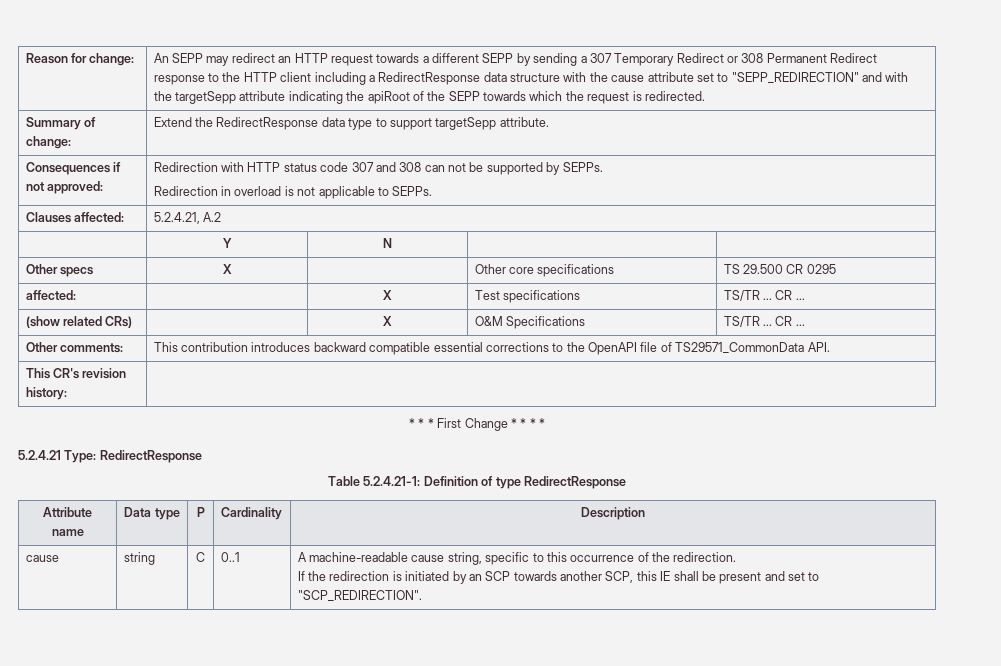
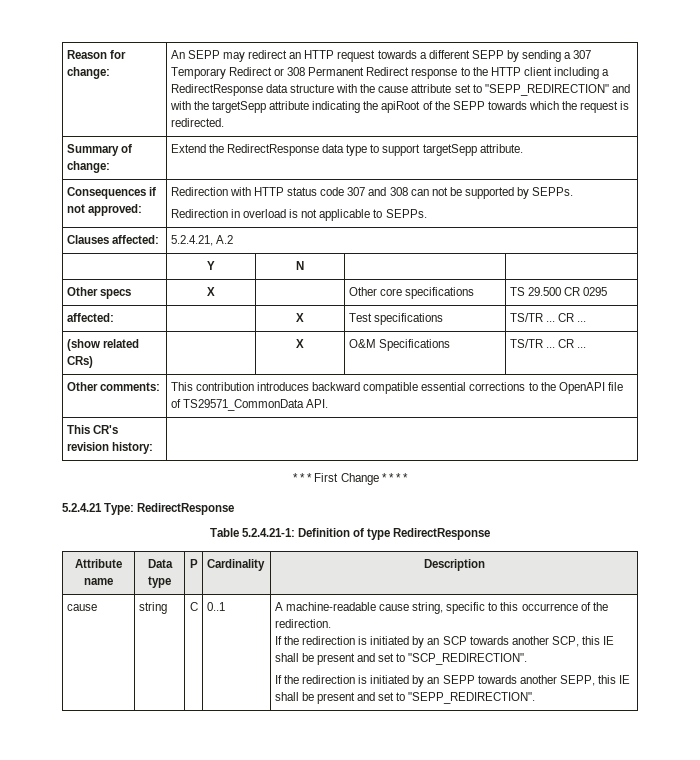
+ If the redirection is initiated by an SEPP towards another SEPP, this IE shall be present and set to "SEPP_REDIRECTION".

